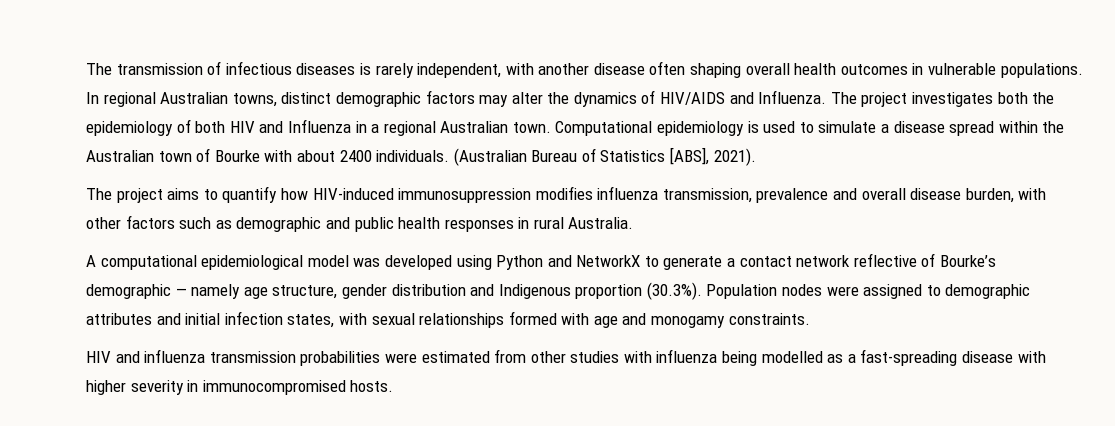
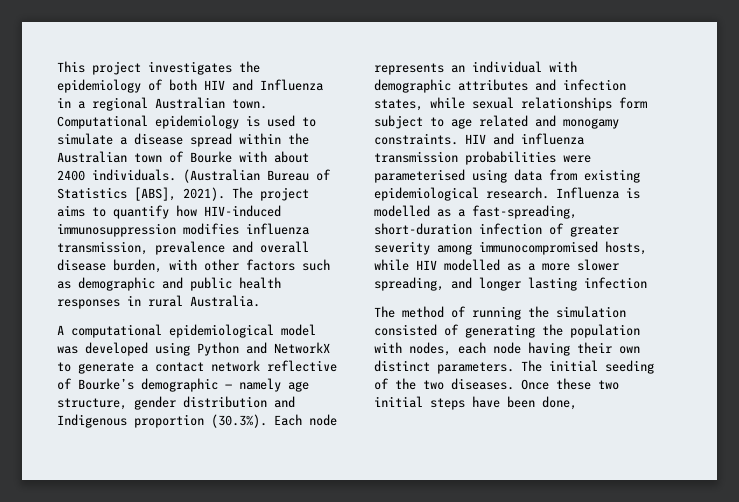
- The transmission of infectious diseases is rarely independent, with another disease often shaping overall health outcomes in vulnerable populations. In regional Australian towns, distinct demographic factors may alter the dynamics of HIV/AIDS and Influenza. The project investigates both the epidemiology of both HIV and Influenza in a regional Australian town.
+ This project investigates the epidemiology of both HIV and Influenza in a regional Australian town.
- (Australian Bureau of Statistics [ABS], 2021).
- The project aims to quantify how HIV-induced immunosuppression modifies influenza transmission, prevalence and overall disease burden, with other factors such as demographic and public health responses in rural Australia.
+ (Australian Bureau of Statistics [ABS], 2021). The project aims to quantify how HIV-induced immunosuppression modifies influenza transmission, prevalence and overall disease burden, with other factors such as demographic and public health responses in rural Australia.
- A computational epidemiological model was developed using Python and NetworkX to generate a contact network reflective of Bourke’s demographic — namely age structure, gender distribution and Indigenous proportion (30.3%). Population nodes were assigned to demographic attributes and initial infection states, with sexual relationships formed with age and monogamy constraints.
- HIV and influenza transmission probabilities were estimated from other studies with influenza being modelled as a fast-spreading disease with higher severity in immunocompromised hosts.
+ A computational epidemiological model was developed using Python and NetworkX to generate a contact network reflective of Bourke’s demographic — namely age structure, gender distribution and Indigenous proportion (30.3%). Each node represents an individual with demographic attributes and infection states, while sexual relationships form subject to age related and monogamy constraints. HIV and influenza transmission probabilities were parameterised using data from existing epidemiological research. Influenza is modelled as a fast-spreading, short-duration infection of greater severity among immunocompromised hosts, while HIV modelled as a more slower spreading, and longer lasting infection
+ The method of running the simulation consisted of generating the population with nodes, each node having their own distinct parameters. The initial seeding of the two diseases. Once these two initial steps have been done,

